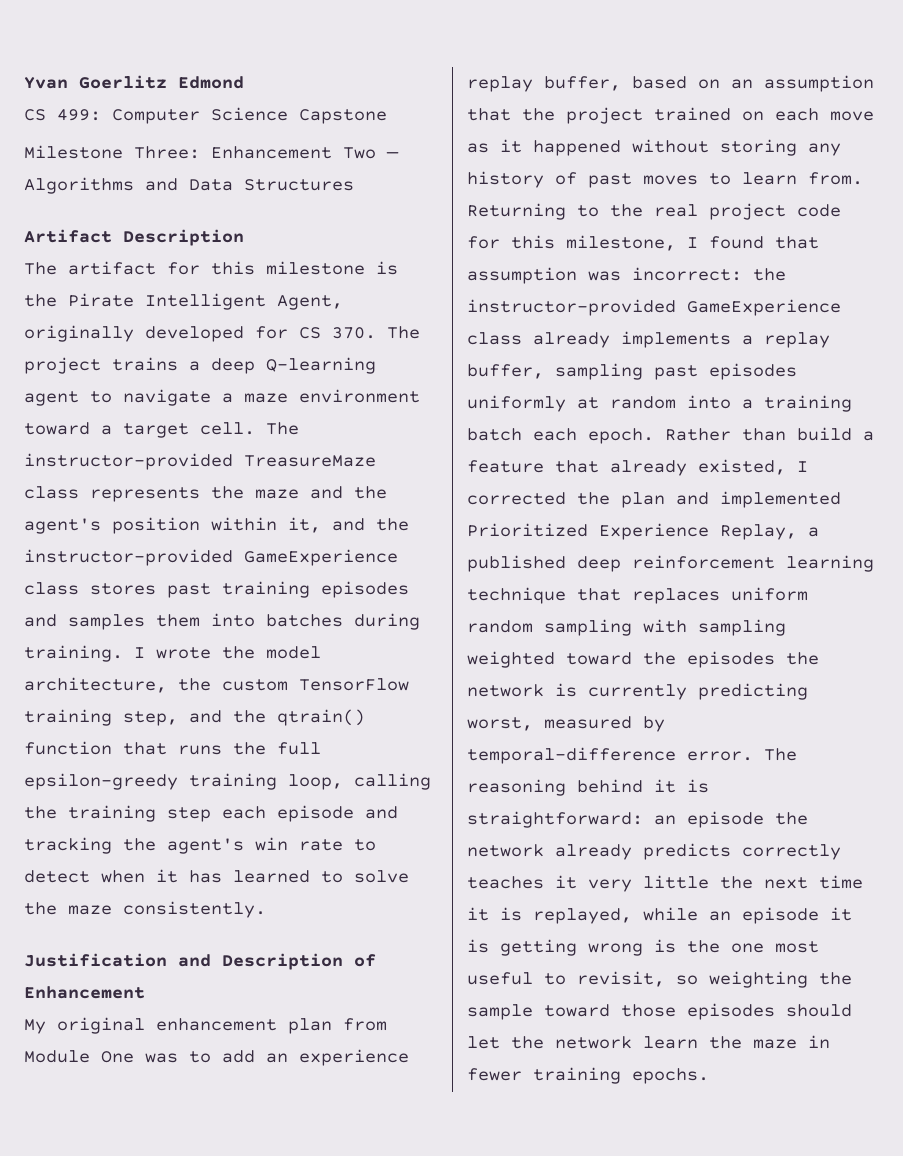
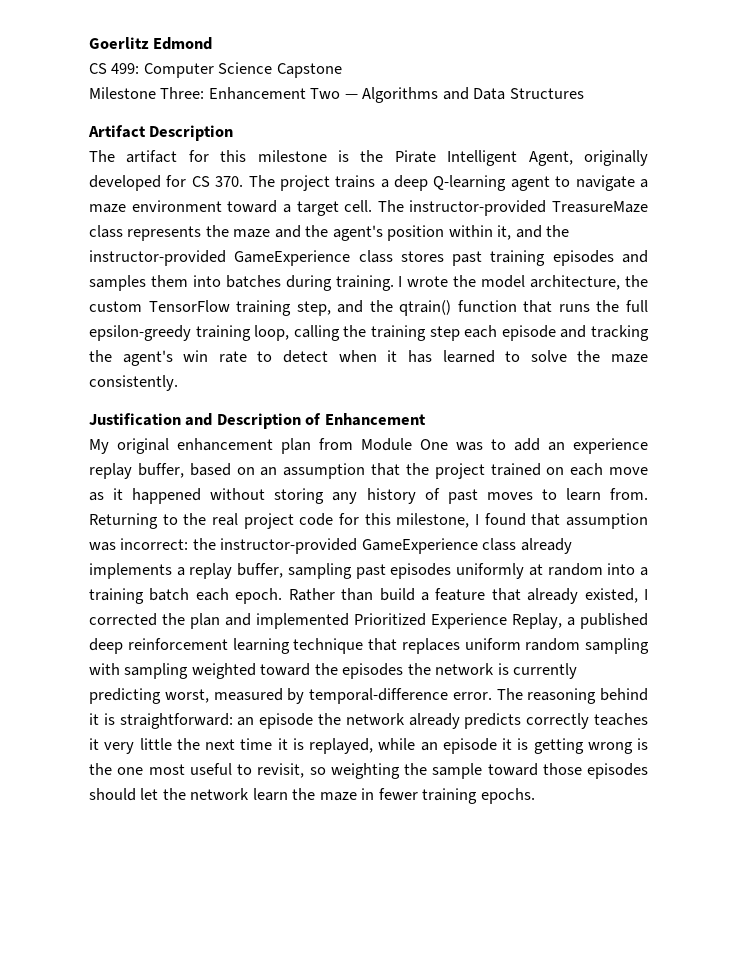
- Yvan Goerlitz Edmond
+ Goerlitz Edmond

